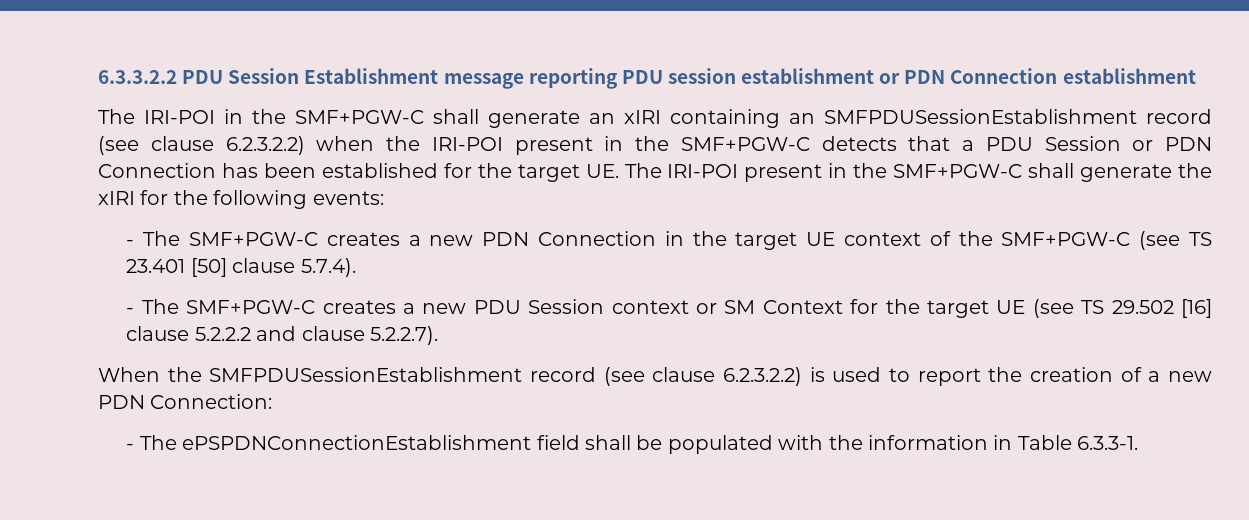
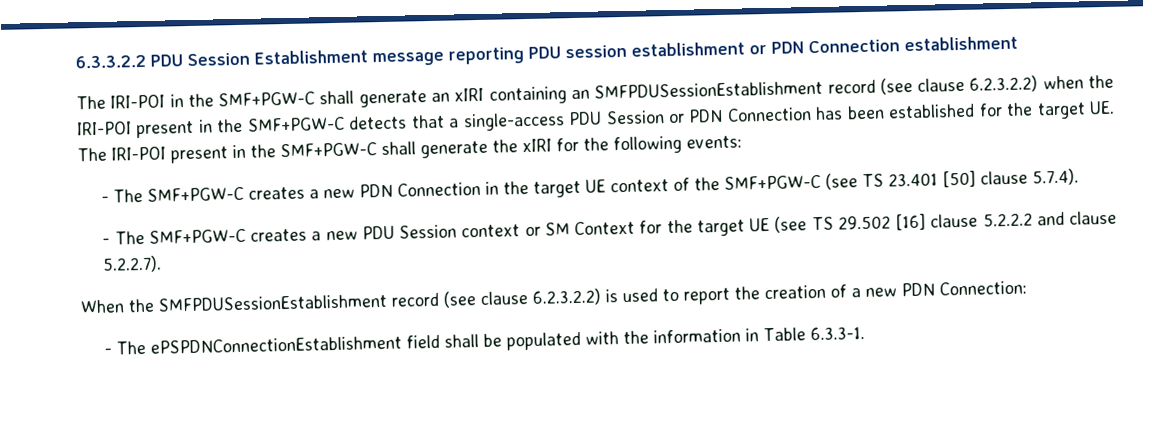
- The IRI-POI in the SMF+PGW-C shall generate an xIRI containing an SMFPDUSessionEstablishment record (see clause 6.2.3.2.2) when the IRI-POI present in the SMF+PGW-C detects that a PDU Session or PDN Connection has been established for the target UE. The IRI-POI present in the SMF+PGW-C shall generate the xIRI for the following events:
+ The IRI-POI in the SMF+PGW-C shall generate an xIRI containing an SMFPDUSessionEstablishment record (see clause 6.2.3.2.2) when the IRI-POI present in the SMF+PGW-C detects that a single-access PDU Session or PDN Connection has been established for the target UE. The IRI-POI present in the SMF+PGW-C shall generate the xIRI for the following events:

